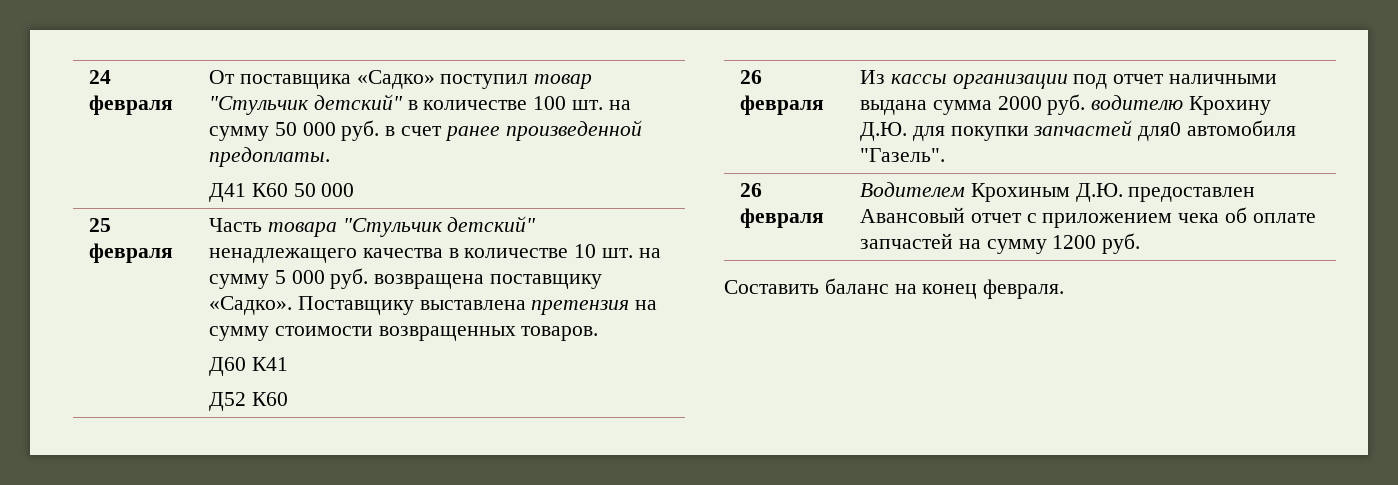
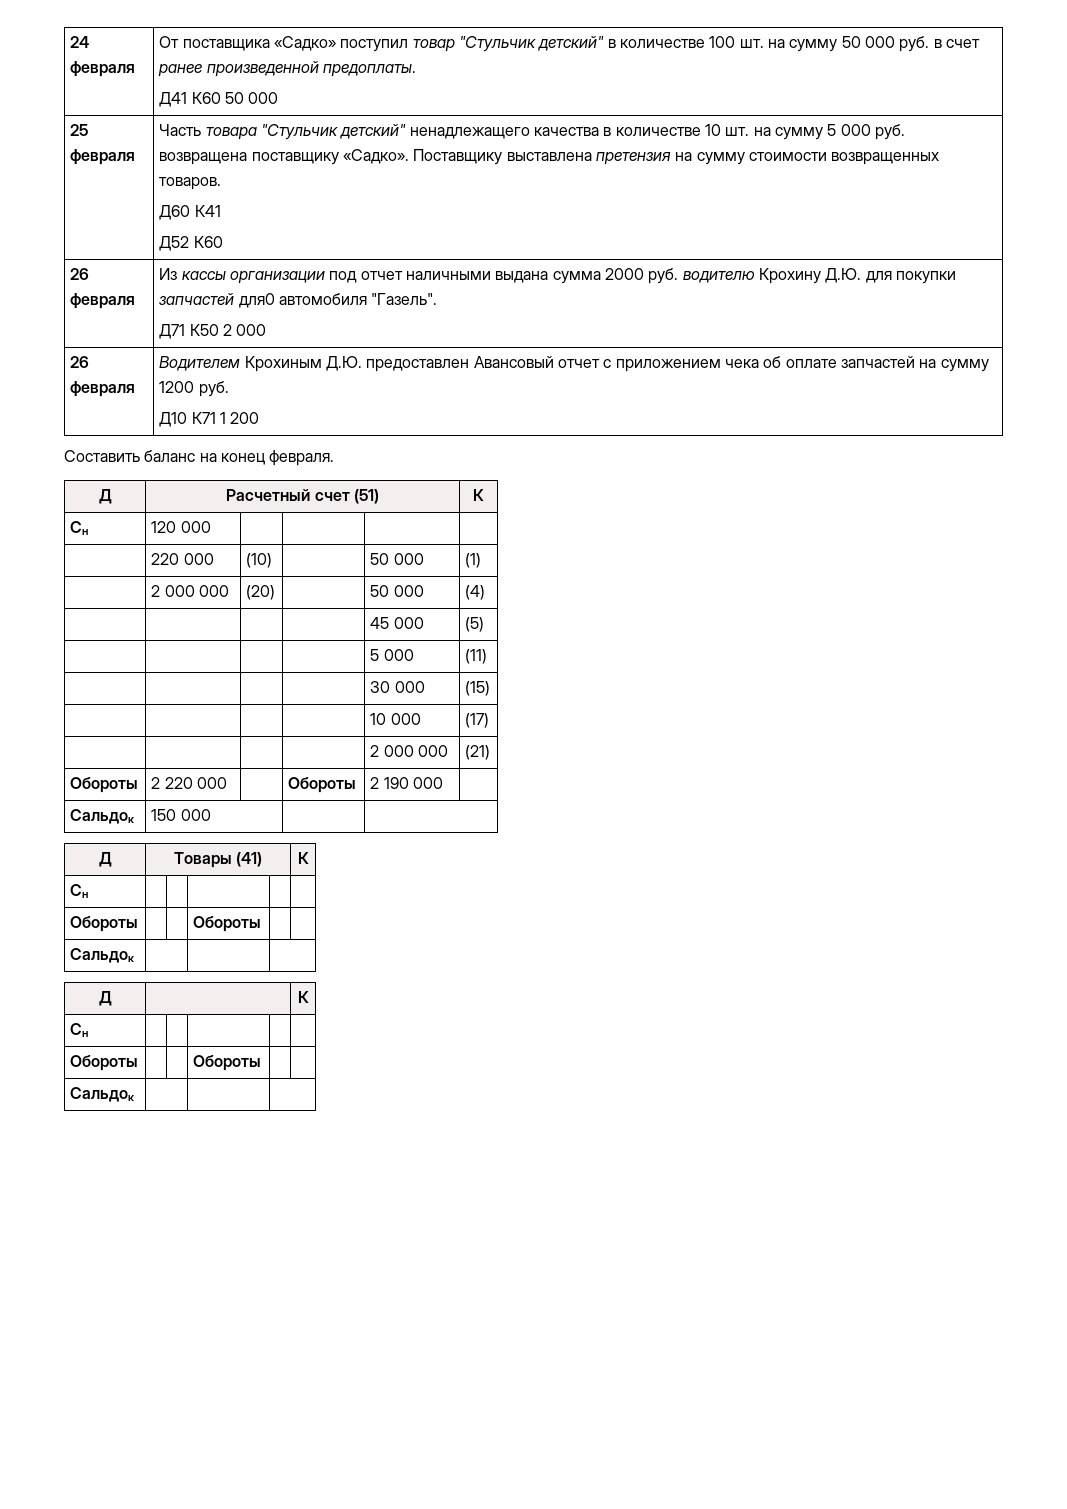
  26 февраля | Из кассы организации под отчет наличными выдана сумма 2000 руб. водителю Крохину Д.Ю. для покупки запчастей для0 автомобиля "Газель".
+ Д71 К50 2 000
  26 февраля | Водителем Крохиным Д.Ю. предоставлен Авансовый отчет с приложением чека об оплате запчастей на сумму 1200 руб.
+ Д10 К71 1 200
+ Д | Расчетный счет (51) | К
+ Сн | 120 000 | | | |
+ | 220 000 | (10) | | 50 000 | (1)
+ | 2 000 000 | (20) | | 50 000 | (4)
+ | | | | 45 000 | (5)
+ | | | | 5 000 | (11)
+ | | | | 30 000 | (15)
+ | | | | 10 000 | (17)
+ | | | | 2 000 000 | (21)
+ Обороты | 2 220 000 | | Обороты | 2 190 000 |
+ Сальдок | 150 000 | |
+ Д | Товары (41) | К
+ Сн | | | | |
+ Обороты | | | Обороты | |
+ Сальдок | | |
+ Д | | К
+ Сн | | | | |
+ Обороты | | | Обороты | |
+ Сальдок | | |

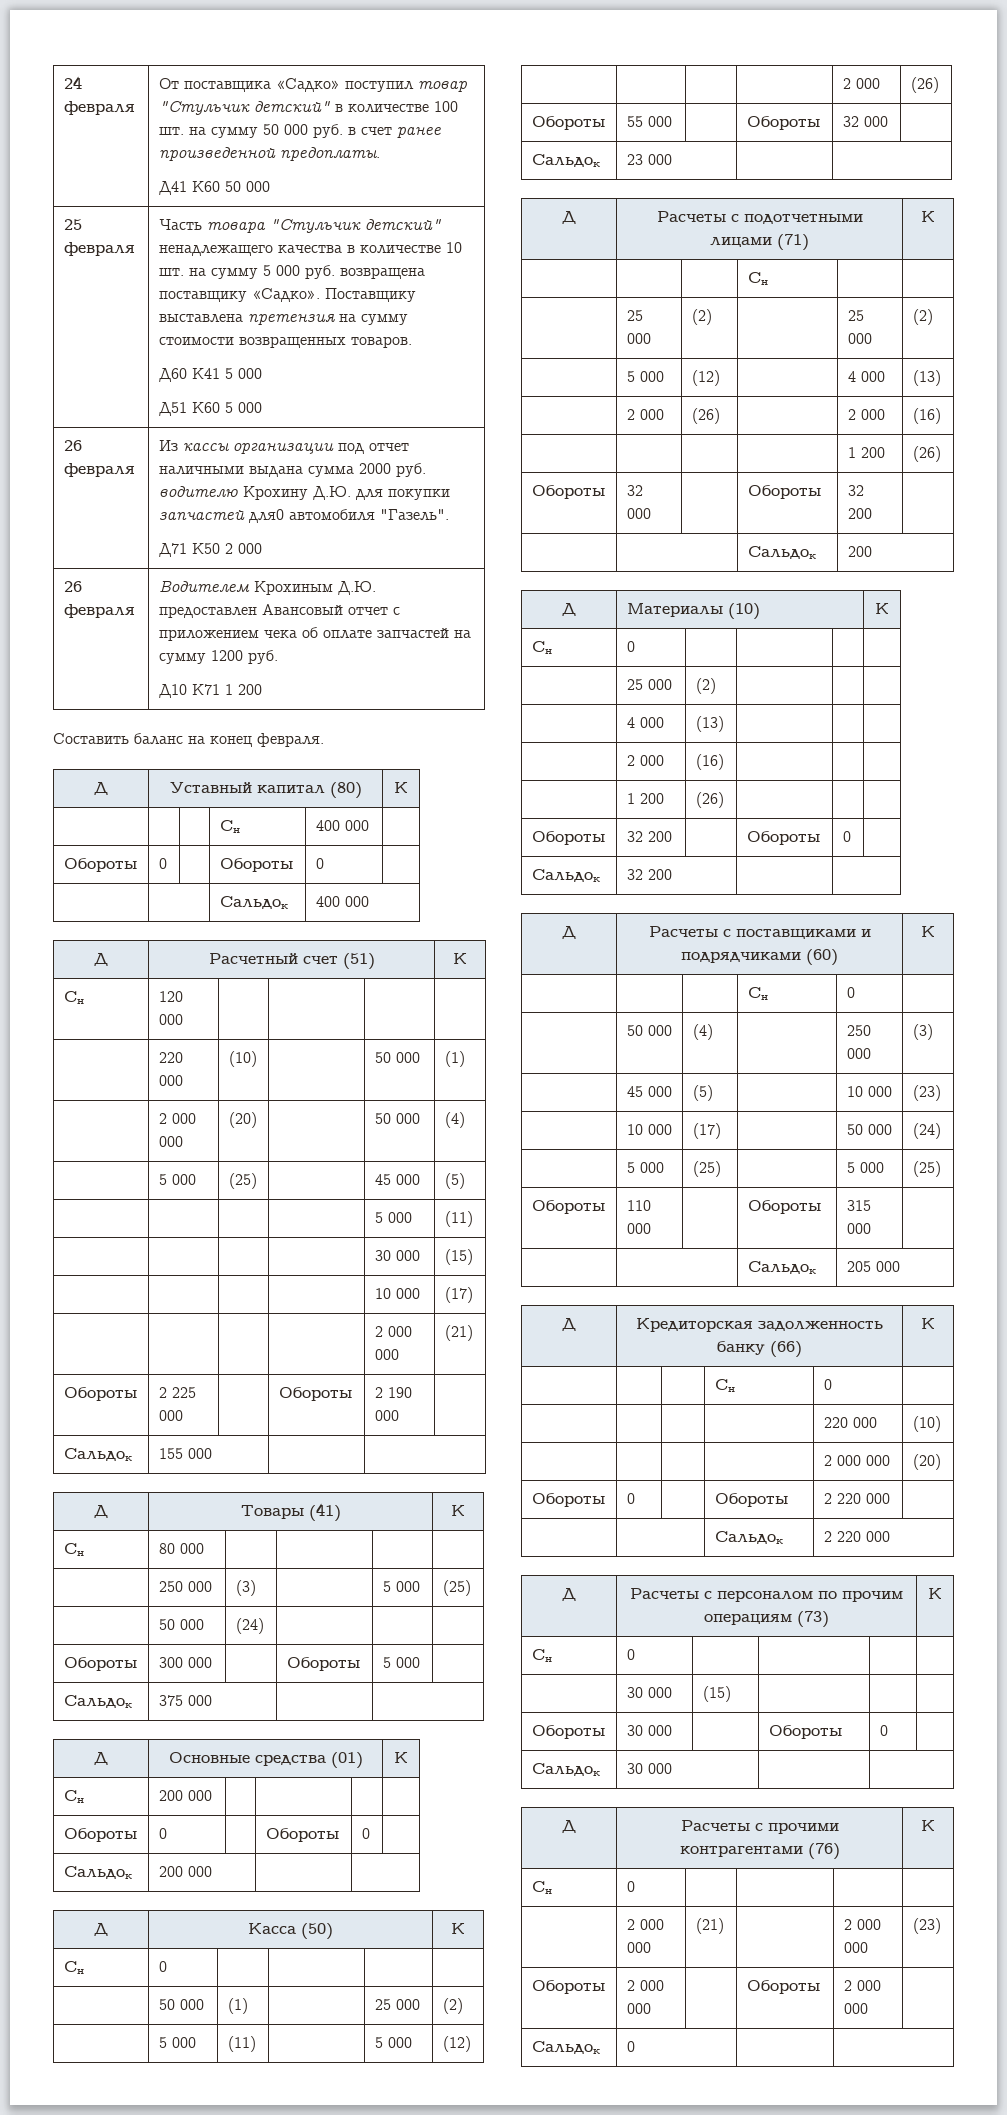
  25 февраля | Часть товара "Стульчик детский" ненадлежащего качества в количестве 10 шт. на сумму 5 000 руб. возвращена поставщику «Садко». Поставщику выставлена претензия на сумму стоимости возвращенных товаров.
- Д60 К41
- Д52 К60
+ Д60 К41 5 000
+ Д51 К60 5 000
+ Д | Уставный капитал (80) | К
+ | | | Сн | 400 000 |
+ Обороты | 0 | | Обороты | 0 |
+ | | Сальдок | 400 000
- | | | | 45 000 | (5)
+ | 5 000 | (25) | | 45 000 | (5)
- Обороты | 2 220 000 | | Обороты | 2 190 000 |
+ Обороты | 2 225 000 | | Обороты | 2 190 000 |
- Сальдок | 150 000 | |
+ Сальдок | 155 000 | |
  Д | Товары (41) | К
- Сн | | | | |
- Обороты | | | Обороты | |
- Сальдок | | |
- Д | | К
- Сн | | | | |
- Обороты | | | Обороты | |
- Сальдок | | |
+ Сн | 80 000 | | | |
+ | 250 000 | (3) | | 5 000 | (25)
+ | 50 000 | (24) | | |
+ Обороты | 300 000 | | Обороты | 5 000 |
+ Сальдок | 375 000 | |
+ Д | Основные средства (01) | К
+ Сн | 200 000 | | | |
+ Обороты | 0 | | Обороты | 0 |
+ Сальдок | 200 000 | |
+ Д | Касса (50) | К
+ Сн | 0 | | | |
+ | 50 000 | (1) | | 25 000 | (2)
+ | 5 000 | (11) | | 5 000 | (12)
+ | | | | 2 000 | (26)
+ Обороты | 55 000 | | Обороты | 32 000 |
+ Сальдок | 23 000 | |
+ Д | Расчеты с подотчетными лицами (71) | К
+ | | | Сн | |
+ | 25 000 | (2) | | 25 000 | (2)
+ | 5 000 | (12) | | 4 000 | (13)
+ | 2 000 | (26) | | 2 000 | (16)
+ | | | | 1 200 | (26)
+ Обороты | 32 000 | | Обороты | 32 200 |
+ | | Сальдок | 200
+ Д | Материалы (10) | К
+ Сн | 0 | | | |
+ | 25 000 | (2) | | |
+ | 4 000 | (13) | | |
+ | 2 000 | (16) | | |
+ | 1 200 | (26) | | |
+ Обороты | 32 200 | | Обороты | 0 |
+ Сальдок | 32 200 | |
+ Д | Расчеты с поставщиками и подрядчиками (60) | К
+ | | | Сн | 0 |
+ | 50 000 | (4) | | 250 000 | (3)
+ | 45 000 | (5) | | 10 000 | (23)
+ | 10 000 | (17) | | 50 000 | (24)
+ | 5 000 | (25) | | 5 000 | (25)
+ Обороты | 110 000 | | Обороты | 315 000 |
+ | | Сальдок | 205 000
+ Д | Кредиторская задолженность банку (66) | К
+ | | | Сн | 0 |
+ | | | | 220 000 | (10)
+ | | | | 2 000 000 | (20)
+ Обороты | 0 | | Обороты | 2 220 000 |
+ | | Сальдок | 2 220 000
+ Д | Расчеты с персоналом по прочим операциям (73) | К
+ Сн | 0 | | | |
+ | 30 000 | (15) | | |
+ Обороты | 30 000 | | Обороты | 0 |
+ Сальдок | 30 000 | |
+ Д | Расчеты с прочими контрагентами (76) | К
+ Сн | 0 | | | |
+ | 2 000 000 | (21) | | 2 000 000 | (23)
+ Обороты | 2 000 000 | | Обороты | 2 000 000 |
+ Сальдок | 0 | |

